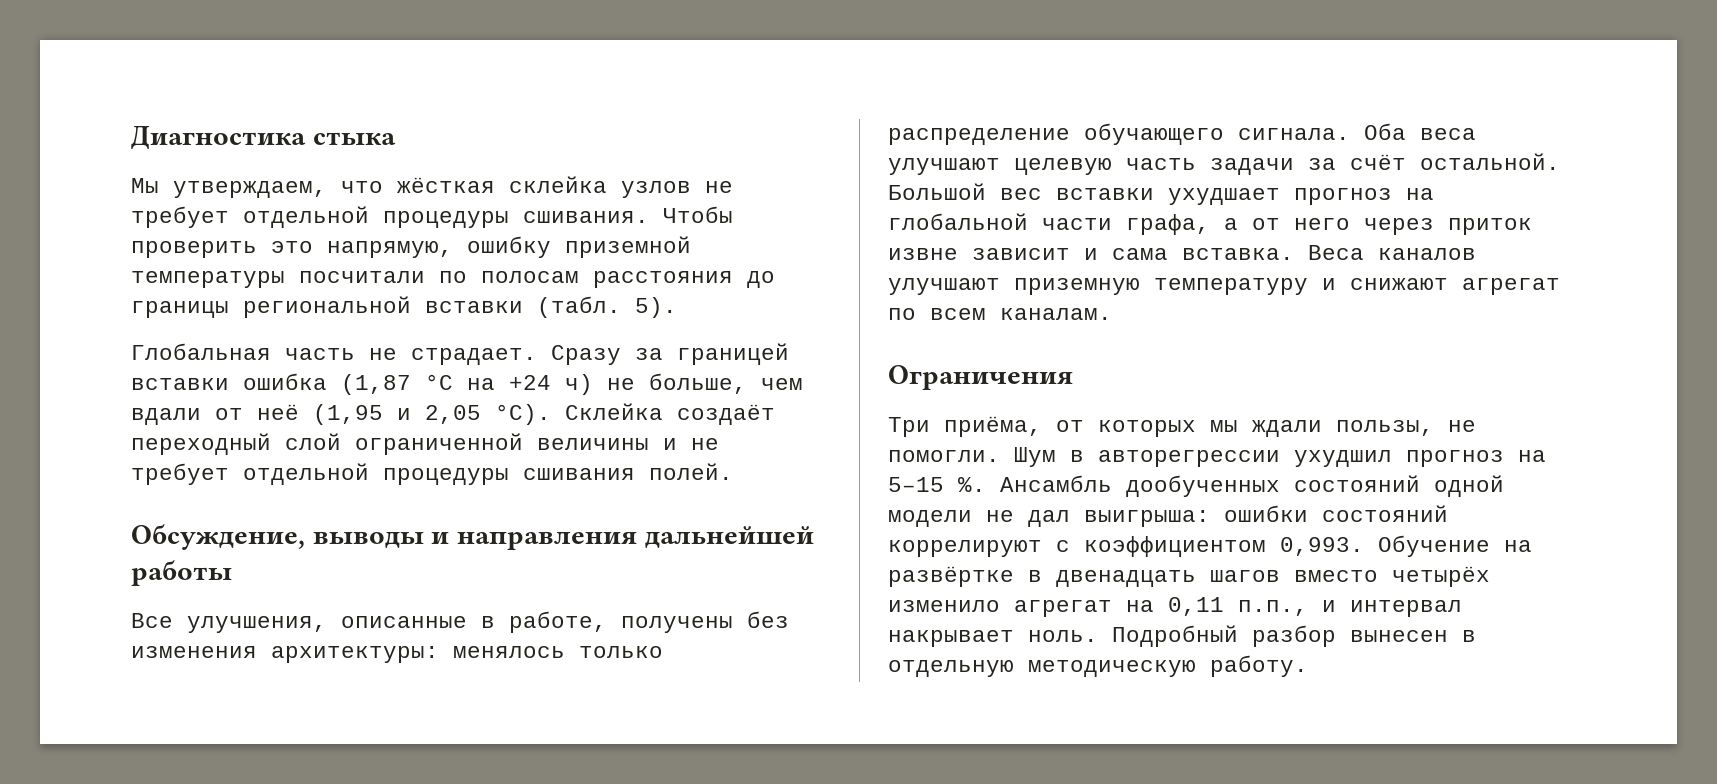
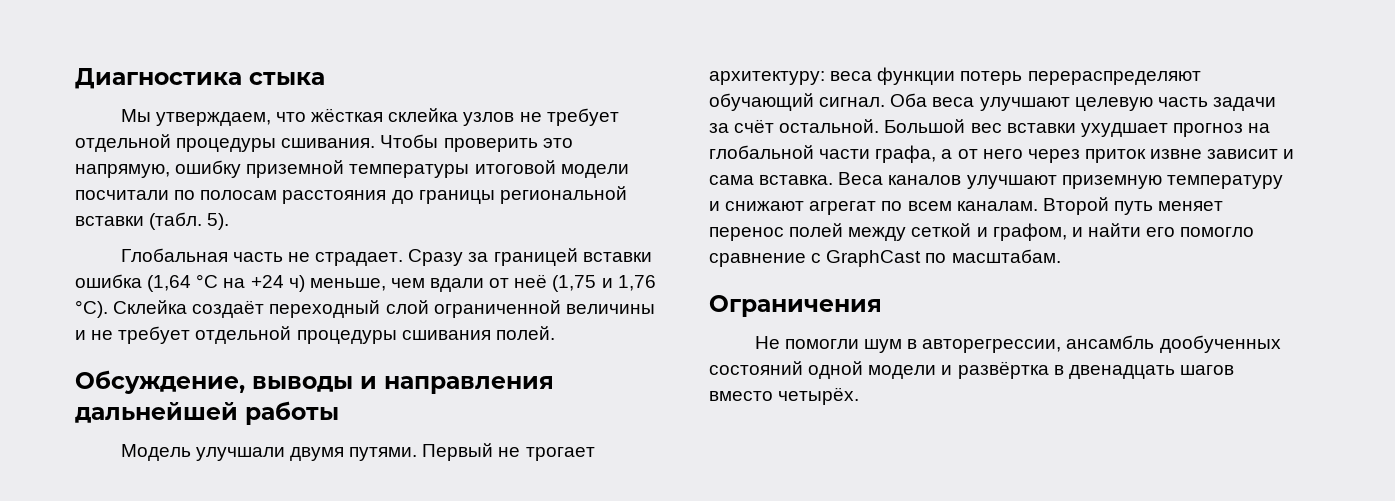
- Чтобы проверить это напрямую, ошибку приземной температуры посчитали по полосам расстояния до границы региональной вставки (табл.
+ Чтобы проверить это напрямую, ошибку приземной температуры итоговой модели посчитали по полосам расстояния до границы региональной вставки (табл.
- Сразу за границей вставки ошибка (1,87 °C на +24 ч) не больше, чем вдали от неё (1,95 и 2,05 °C).
+ Сразу за границей вставки ошибка (1,64 °C на +24 ч) меньше, чем вдали от неё (1,75 и 1,76 °C).
- Все улучшения, описанные в работе, получены без изменения архитектуры: менялось только распределение обучающего сигнала.
+ Модель улучшали двумя путями. Первый не трогает архитектуру: веса функции потерь перераспределяют обучающий сигнал.
- Веса каналов улучшают приземную температуру и снижают агрегат по всем каналам.
+ Веса каналов улучшают приземную температуру и снижают агрегат по всем каналам. Второй путь меняет перенос полей между сеткой и графом, и найти его помогло сравнение с GraphCast по масштабам.
  Ограничения
- Три приёма, от которых мы ждали пользы, не помогли. Шум в авторегрессии ухудшил прогноз на 5–15 %. Ансамбль дообученных состояний одной модели не дал выигрыша: ошибки состояний коррелируют с коэффициентом 0,993. Обучение на развёртке в двенадцать шагов вместо четырёх изменило агрегат на 0,11 п.п., и интервал накрывает ноль. Подробный разбор вынесен в отдельную методическую работу.
+ Не помогли шум в авторегрессии, ансамбль дообученных состояний одной модели и развёртка в двенадцать шагов вместо четырёх.

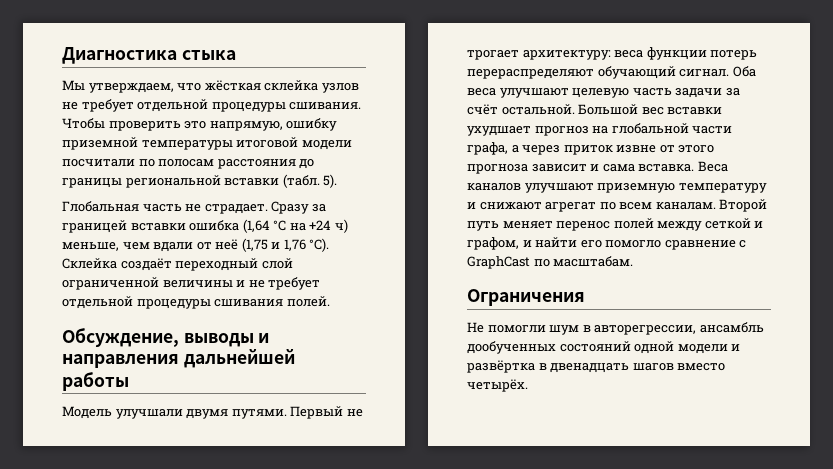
- Большой вес вставки ухудшает прогноз на глобальной части графа, а от него через приток извне зависит и сама вставка.
+ Большой вес вставки ухудшает прогноз на глобальной части графа, а через приток извне от этого прогноза зависит и сама вставка.

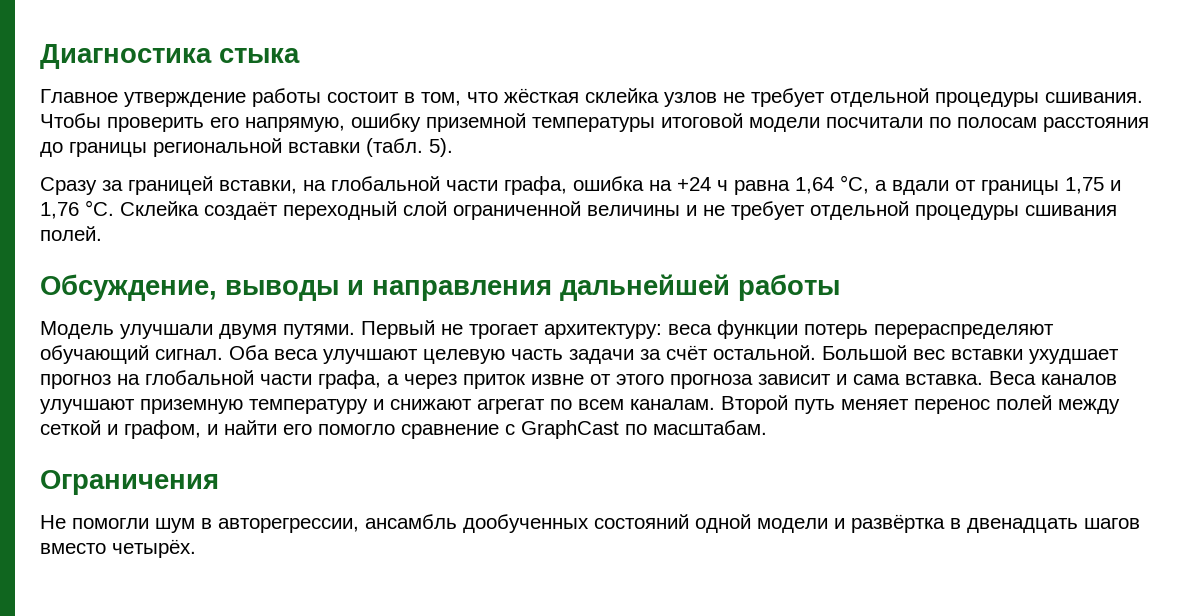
- Мы утверждаем, что жёсткая склейка узлов не требует отдельной процедуры сшивания.
+ Главное утверждение работы состоит в том, что жёсткая склейка узлов не требует отдельной процедуры сшивания.
- Чтобы проверить это напрямую, ошибку приземной температуры итоговой модели посчитали по полосам расстояния до границы региональной вставки (табл.
+ Чтобы проверить его напрямую, ошибку приземной температуры итоговой модели посчитали по полосам расстояния до границы региональной вставки (табл.
- Глобальная часть не страдает. Сразу за границей вставки ошибка (1,64 °C на +24 ч) меньше, чем вдали от неё (1,75 и 1,76 °C).
+ Сразу за границей вставки, на глобальной части графа, ошибка на +24 ч равна 1,64 °C, а вдали от границы 1,75 и 1,76 °C.

